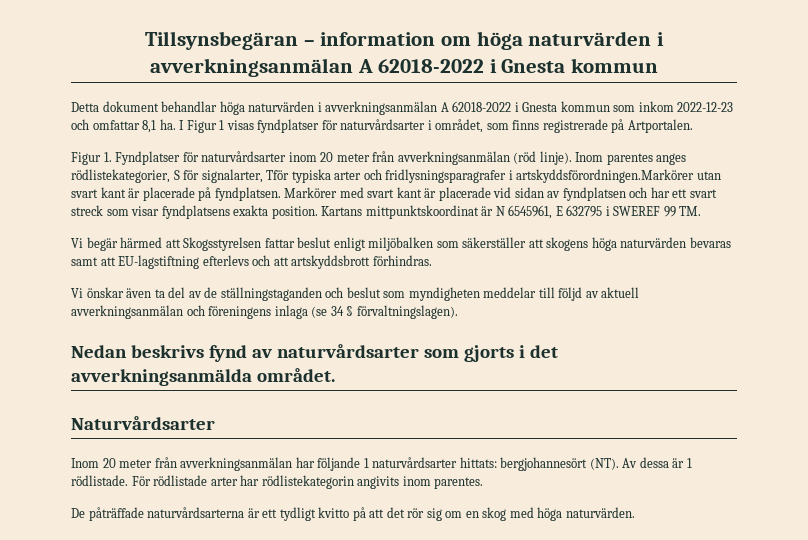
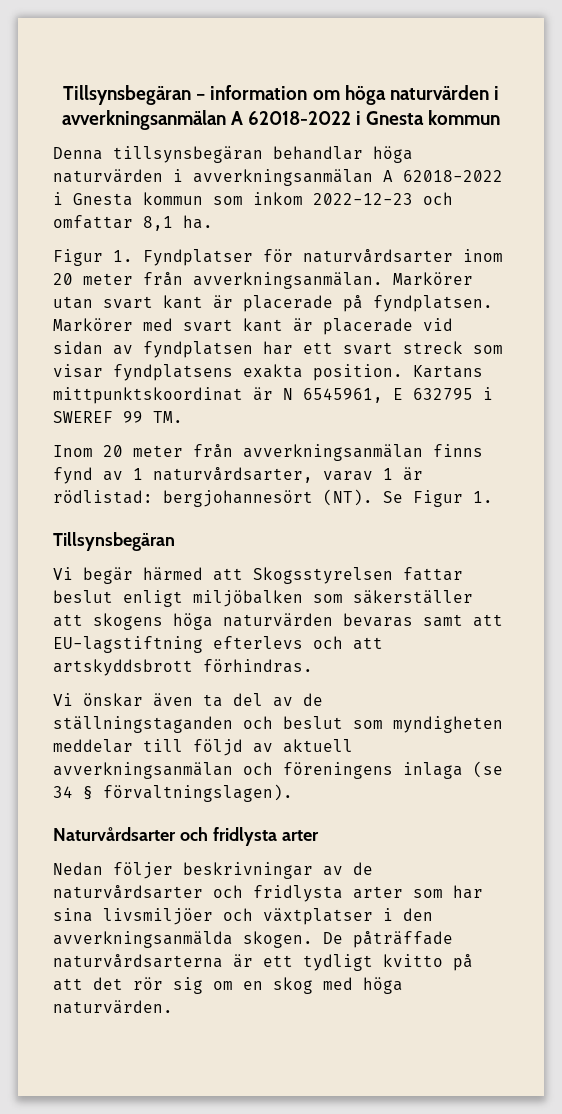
- Detta dokument behandlar höga naturvärden i avverkningsanmälan A 62018-2022 i Gnesta kommun som inkom 2022-12-23 och omfattar 8,1 ha. I Figur 1 visas fyndplatser för naturvårdsarter i området, som finns registrerade på Artportalen.
+ Denna tillsynsbegäran behandlar höga naturvärden i avverkningsanmälan A 62018-2022 i Gnesta kommun som inkom 2022-12-23 och omfattar 8,1 ha.
- Figur 1. Fyndplatser för naturvårdsarter inom 20 meter från avverkningsanmälan (röd linje). Inom parentes anges rödlistekategorier, S för signalarter, Tför typiska arter och fridlysningsparagrafer i artskyddsförordningen.Markörer utan svart kant är placerade på fyndplatsen.
+ Figur 1. Fyndplatser för naturvårdsarter inom 20 meter från avverkningsanmälan. Markörer utan svart kant är placerade på fyndplatsen.
- Markörer med svart kant är placerade vid sidan av fyndplatsen och har ett svart streck som visar fyndplatsens exakta position.
+ Markörer med svart kant är placerade vid sidan av fyndplatsen har ett svart streck som visar fyndplatsens exakta position.
+ Inom 20 meter från avverkningsanmälan finns fynd av 1 naturvårdsarter, varav 1 är rödlistad: bergjohannesört (NT). Se Figur 1.
+ Tillsynsbegäran
- Nedan beskrivs fynd av naturvårdsarter som gjorts i det avverkningsanmälda området.
- Naturvårdsarter
- Inom 20 meter från avverkningsanmälan har följande 1 naturvårdsarter hittats: bergjohannesört (NT). Av dessa är 1 rödlistade. För rödlistade arter har rödlistekategorin angivits inom parentes.
- De påträffade naturvårdsarterna är ett tydligt kvitto på att det rör sig om en skog med höga naturvärden.
+ Naturvårdsarter och fridlysta arter
+ Nedan följer beskrivningar av de naturvårdsarter och fridlysta arter som har sina livsmiljöer och växtplatser i den avverkningsanmälda skogen. De påträffade naturvårdsarterna är ett tydligt kvitto på att det rör sig om en skog med höga naturvärden.

